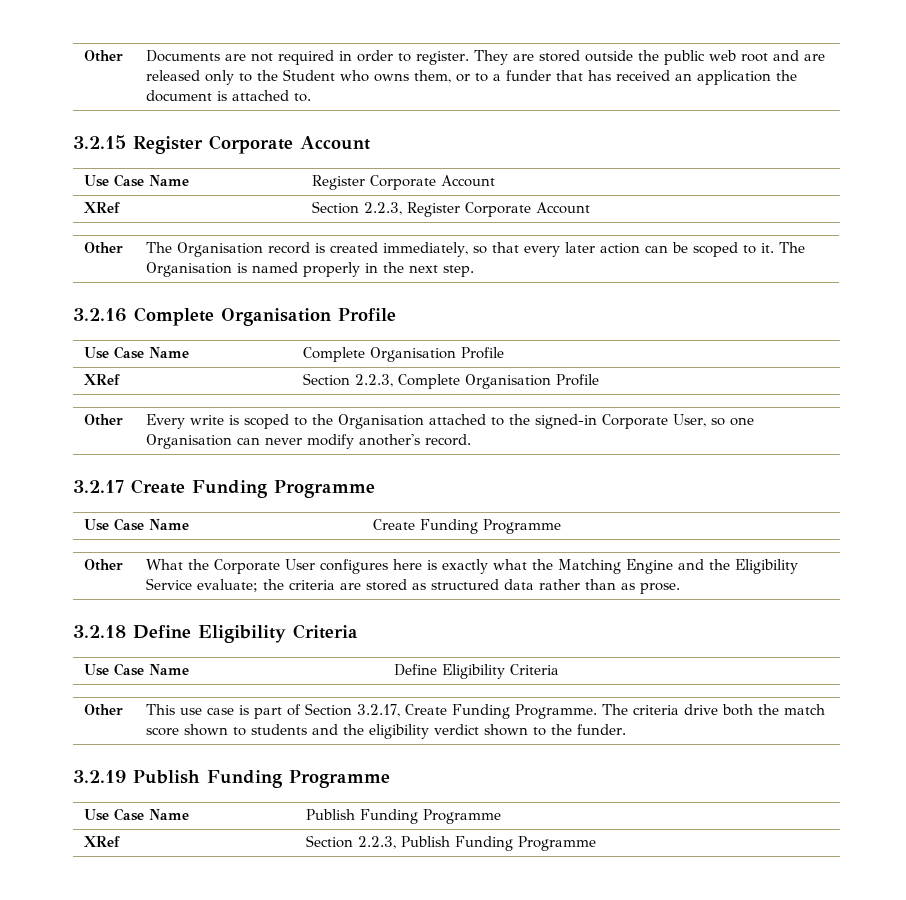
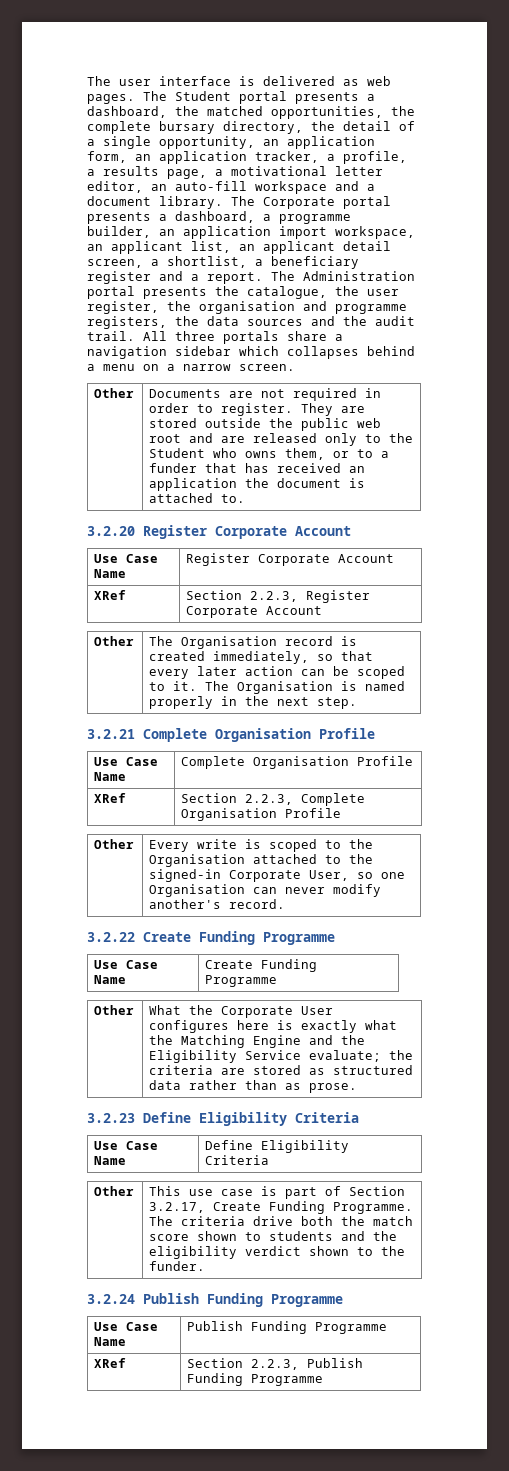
+ The user interface is delivered as web pages. The Student portal presents a dashboard, the matched opportunities, the complete bursary directory, the detail of a single opportunity, an application form, an application tracker, a profile, a results page, a motivational letter editor, an auto-fill workspace and a document library. The Corporate portal presents a dashboard, a programme builder, an application import workspace, an applicant list, an applicant detail screen, a shortlist, a beneficiary register and a report. The Administration portal presents the catalogue, the user register, the organisation and programme registers, the data sources and the audit trail. All three portals share a navigation sidebar which collapses behind a menu on a narrow screen.
- 3.2.15 Register Corporate Account
+ 3.2.20 Register Corporate Account
- 3.2.16 Complete Organisation Profile
+ 3.2.21 Complete Organisation Profile
- 3.2.17 Create Funding Programme
+ 3.2.22 Create Funding Programme
- 3.2.18 Define Eligibility Criteria
+ 3.2.23 Define Eligibility Criteria
- 3.2.19 Publish Funding Programme
+ 3.2.24 Publish Funding Programme

